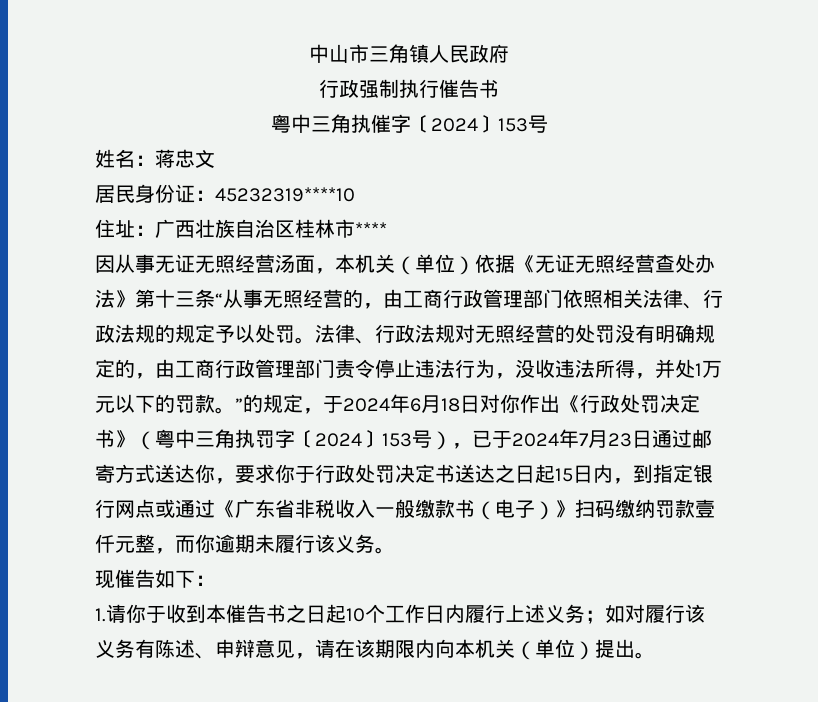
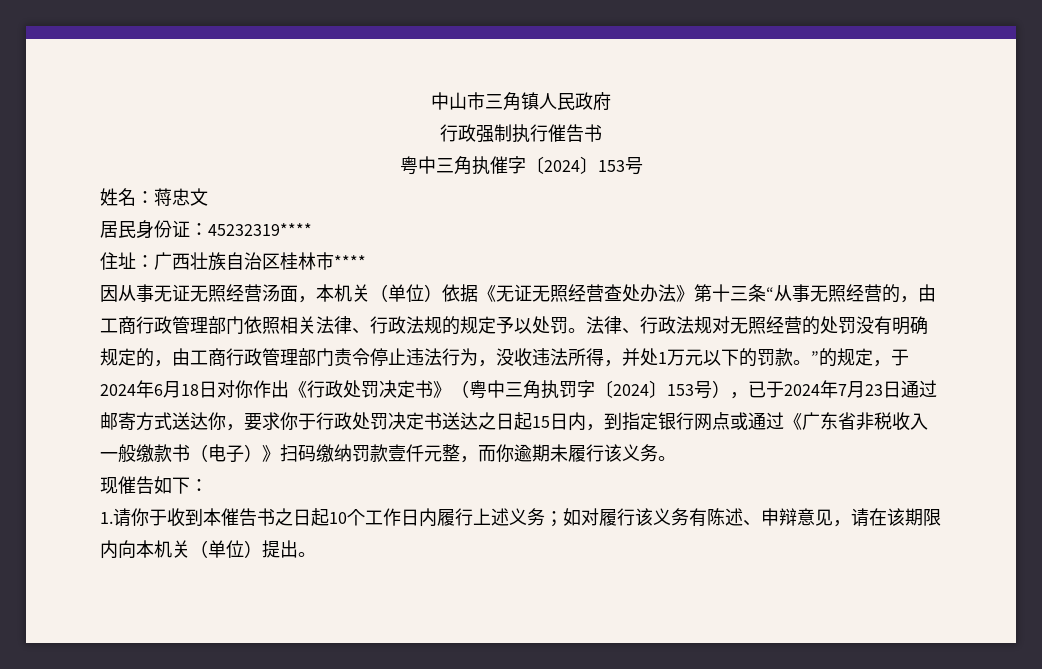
- 居民身份证：45232319****10
+ 居民身份证：45232319****

